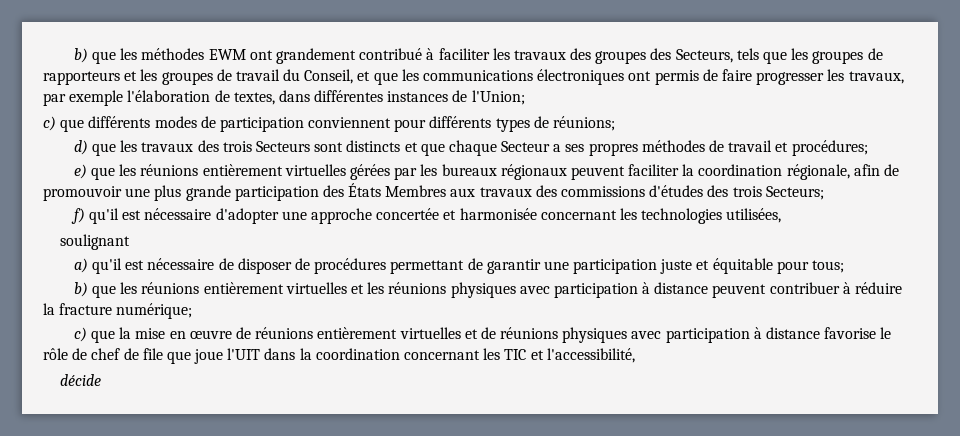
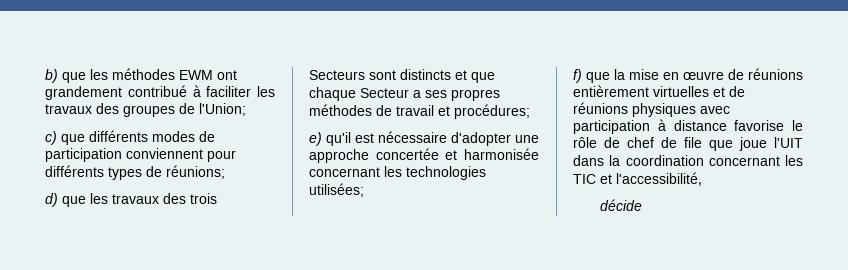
- b) que les méthodes EWM ont grandement contribué à faciliter les travaux des groupes des Secteurs, tels que les groupes de rapporteurs et les groupes de travail du Conseil, et que les communications électroniques ont permis de faire progresser les travaux, par exemple l'élaboration de textes, dans différentes instances de l'Union;
+ b) que les méthodes EWM ont grandement contribué à faciliter les travaux des groupes de l'Union;
- e) que les réunions entièrement virtuelles gérées par les bureaux régionaux peuvent faciliter la coordination régionale, afin de promouvoir une plus grande participation des États Membres aux travaux des commissions d'études des trois Secteurs;
- f) qu'il est nécessaire d'adopter une approche concertée et harmonisée concernant les technologies utilisées,
- soulignant
- a) qu'il est nécessaire de disposer de procédures permettant de garantir une participation juste et équitable pour tous;
- b) que les réunions entièrement virtuelles et les réunions physiques avec participation à distance peuvent contribuer à réduire la fracture numérique;
- c) que la mise en œuvre de réunions entièrement virtuelles et de réunions physiques avec participation à distance favorise le rôle de chef de file que joue l'UIT dans la coordination concernant les TIC et l'accessibilité,
+ e) qu'il est nécessaire d'adopter une approche concertée et harmonisée concernant les technologies utilisées;
+ f) que la mise en œuvre de réunions entièrement virtuelles et de réunions physiques avec participation à distance favorise le rôle de chef de file que joue l'UIT dans la coordination concernant les TIC et l'accessibilité,

